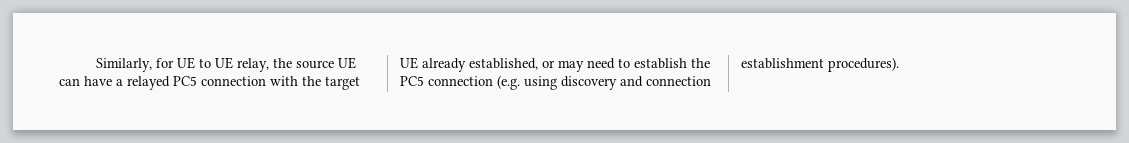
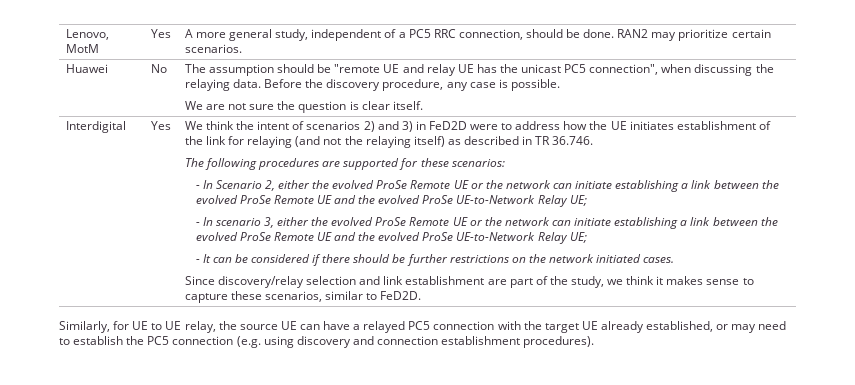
+ Lenovo, MotM | Yes | A more general study, independent of a PC5 RRC connection, should be done. RAN2 may prioritize certain scenarios.
+ Huawei | No | The assumption should be "remote UE and relay UE has the unicast PC5 connection", when discussing the relaying data. Before the discovery procedure, any case is possible.
+ We are not sure the question is clear itself.
+ Interdigital | Yes | We think the intent of scenarios 2) and 3) in FeD2D were to address how the UE initiates establishment of the link for relaying (and not the relaying itself) as described in TR 36.746.
+ The following procedures are supported for these scenarios:
+ - In Scenario 2, either the evolved ProSe Remote UE or the network can initiate establishing a link between the evolved ProSe Remote UE and the evolved ProSe UE-to-Network Relay UE;
+ - In scenario 3, either the evolved ProSe Remote UE or the network can initiate establishing a link between the evolved ProSe Remote UE and the evolved ProSe UE-to-Network Relay UE;
+ - It can be considered if there should be further restrictions on the network initiated cases.
+ Since discovery/relay selection and link establishment are part of the study, we think it makes sense to capture these scenarios, similar to FeD2D.

